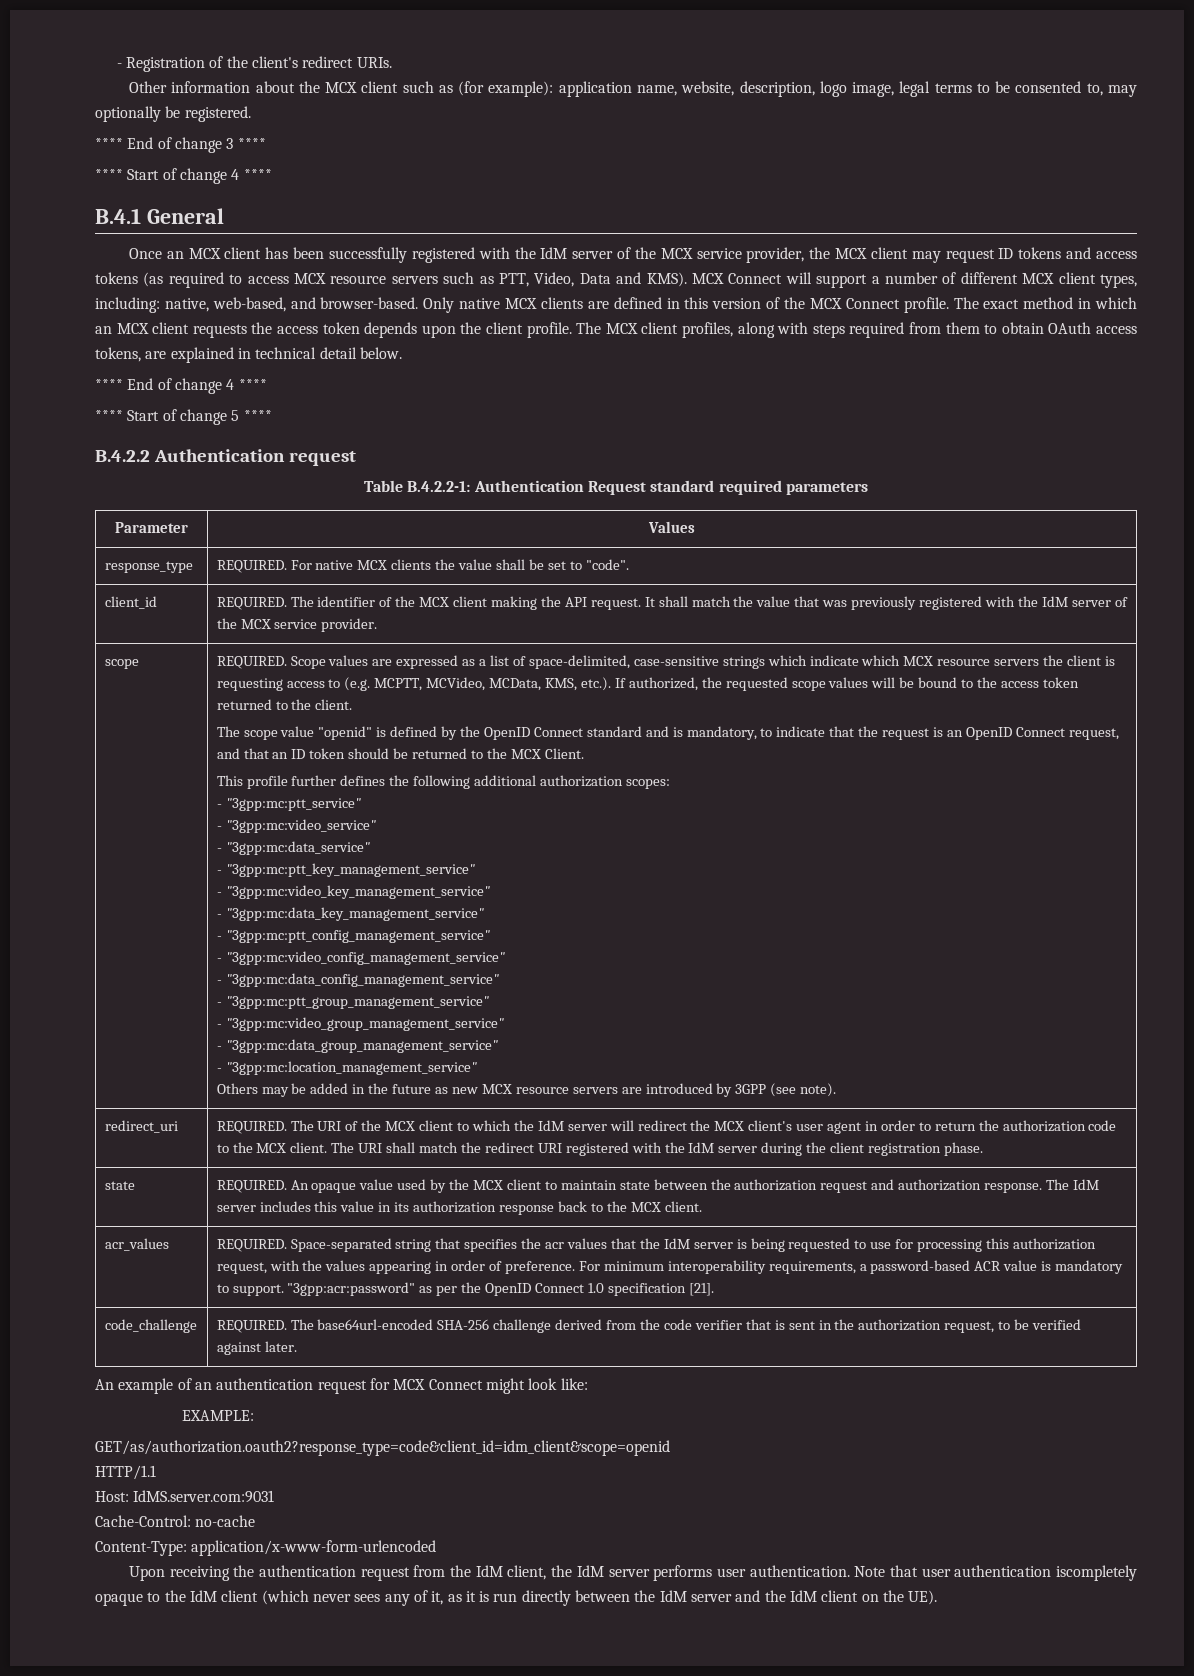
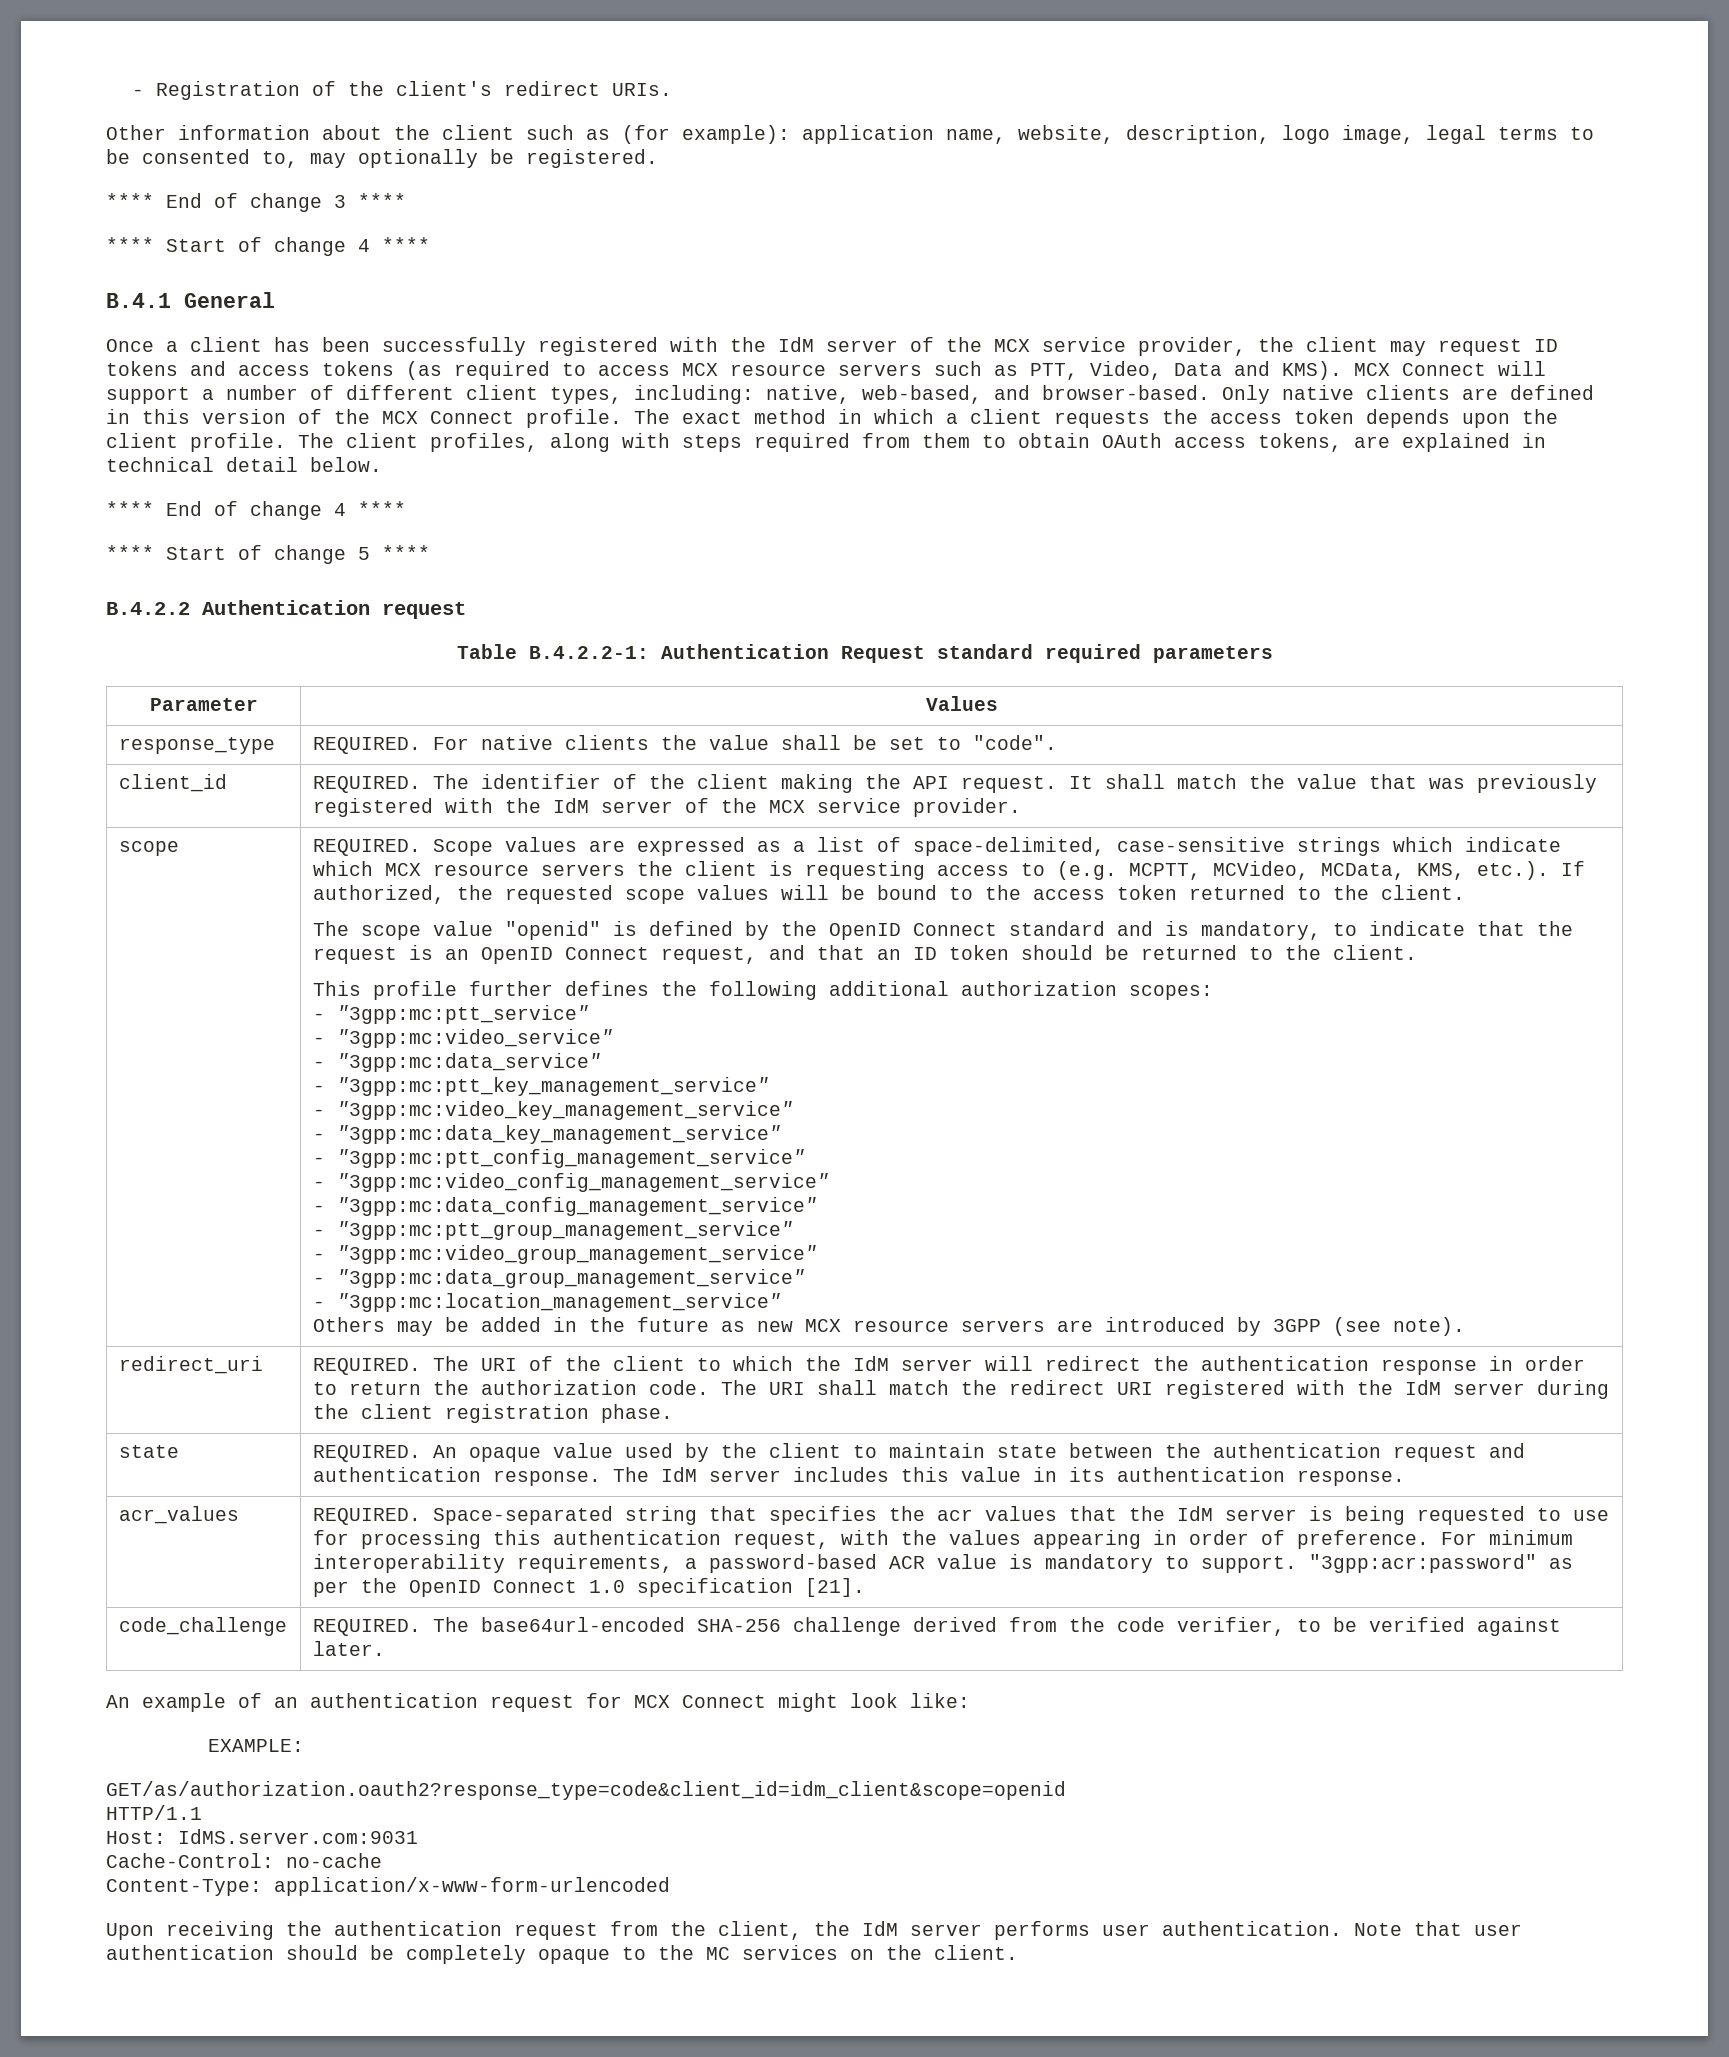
- Other information about the MCX client such as (for example): application name, website, description, logo image, legal terms to be consented to, may optionally be registered.
+ Other information about the client such as (for example): application name, website, description, logo image, legal terms to be consented to, may optionally be registered.
- Once an MCX client has been successfully registered with the IdM server of the MCX service provider, the MCX client may request ID tokens and access tokens (as required to access MCX resource servers such as PTT, Video, Data and KMS).
+ Once a client has been successfully registered with the IdM server of the MCX service provider, the client may request ID tokens and access tokens (as required to access MCX resource servers such as PTT, Video, Data and KMS).
- MCX Connect will support a number of different MCX client types, including: native, web-based, and browser-based.
+ MCX Connect will support a number of different client types, including: native, web-based, and browser-based.
- Only native MCX clients are defined in this version of the MCX Connect profile.
+ Only native clients are defined in this version of the MCX Connect profile.
- The exact method in which an MCX client requests the access token depends upon the client profile.
+ The exact method in which a client requests the access token depends upon the client profile.
- The MCX client profiles, along with steps required from them to obtain OAuth access tokens, are explained in technical detail below.
+ The client profiles, along with steps required from them to obtain OAuth access tokens, are explained in technical detail below.
- response_type | REQUIRED. For native MCX clients the value shall be set to "code".
+ response_type | REQUIRED. For native clients the value shall be set to "code".
- client_id | REQUIRED. The identifier of the MCX client making the API request. It shall match the value that was previously registered with the IdM server of the MCX service provider.
+ client_id | REQUIRED. The identifier of the client making the API request. It shall match the value that was previously registered with the IdM server of the MCX service provider.
- The scope value "openid" is defined by the OpenID Connect standard and is mandatory, to indicate that the request is an OpenID Connect request, and that an ID token should be returned to the MCX Client.
+ The scope value "openid" is defined by the OpenID Connect standard and is mandatory, to indicate that the request is an OpenID Connect request, and that an ID token should be returned to the client.
- The URI of the MCX client to which the IdM server will redirect the MCX client's user agent in order to return the authorization code to the MCX client.
+ The URI of the client to which the IdM server will redirect the authentication response in order to return the authorization code.
- state | REQUIRED. An opaque value used by the MCX client to maintain state between the authorization request and authorization response. The IdM server includes this value in its authorization response back to the MCX client.
+ state | REQUIRED. An opaque value used by the client to maintain state between the authentication request and authentication response. The IdM server includes this value in its authentication response.
- Space-separated string that specifies the acr values that the IdM server is being requested to use for processing this authorization request, with the values appearing in order of preference.
+ Space-separated string that specifies the acr values that the IdM server is being requested to use for processing this authentication request, with the values appearing in order of preference.
- code_challenge | REQUIRED. The base64url-encoded SHA-256 challenge derived from the code verifier that is sent in the authorization request, to be verified against later.
+ code_challenge | REQUIRED. The base64url-encoded SHA-256 challenge derived from the code verifier, to be verified against later.
- Upon receiving the authentication request from the IdM client, the IdM server performs user authentication.
+ Upon receiving the authentication request from the client, the IdM server performs user authentication.
- Note that user authentication iscompletely opaque to the IdM client (which never sees any of it, as it is run directly between the IdM server and the IdM client on the UE).
+ Note that user authentication should be completely opaque to the MC services on the client.

